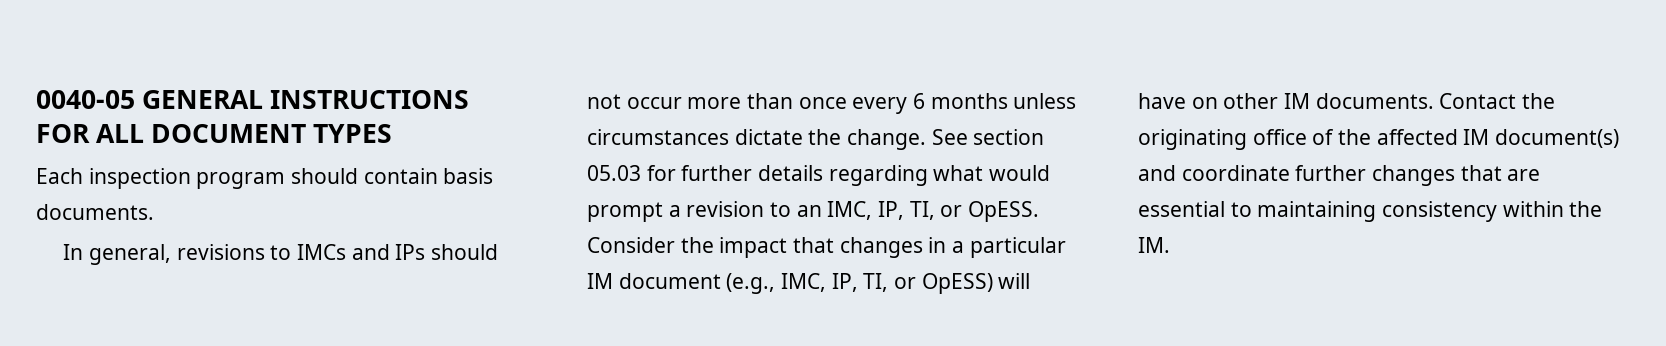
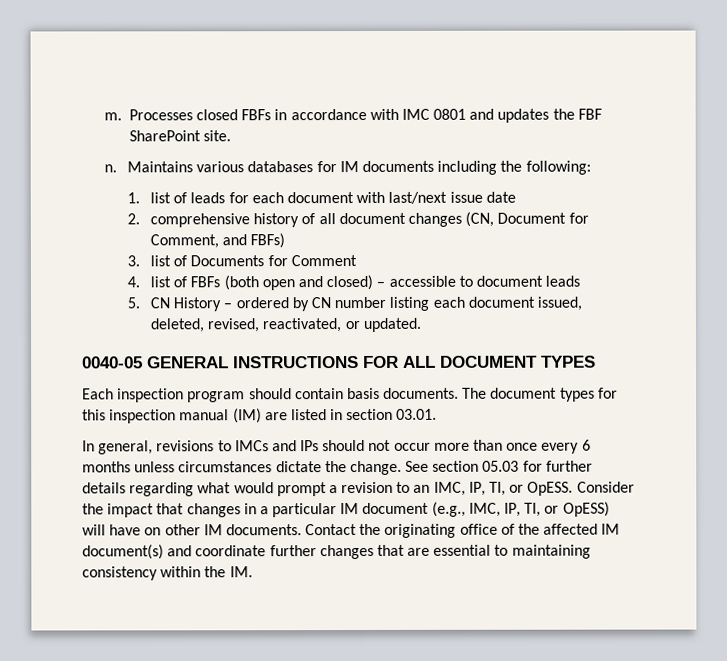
+ m. Processes closed FBFs in accordance with IMC 0801 and updates the FBF SharePoint site.
+ n. Maintains various databases for IM documents including the following:
+ 1. list of leads for each document with last/next issue date
+ 2. comprehensive history of all document changes (CN, Document for Comment, and FBFs)
+ 3. list of Documents for Comment
+ 4. list of FBFs (both open and closed) – accessible to document leads
+ 5. CN History – ordered by CN number listing each document issued, deleted, revised, reactivated, or updated.
+ The document types for this inspection manual (IM) are listed in section 03.01.

